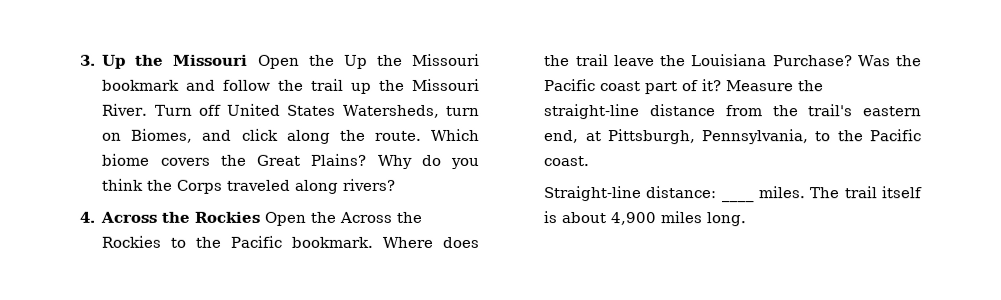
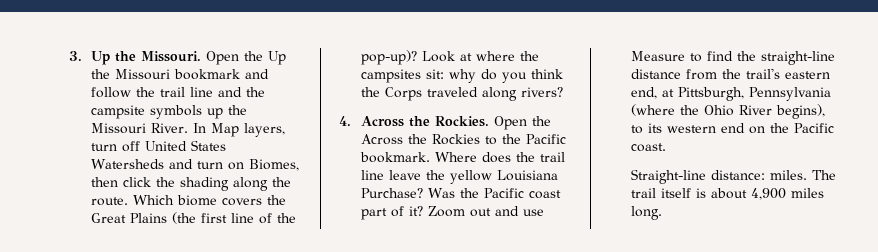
- 3. Up the Missouri Open the Up the Missouri bookmark and follow the trail up the Missouri River. Turn off United States Watersheds, turn on Biomes, and click along the route.
+ 3. Up the Missouri. Open the Up the Missouri bookmark and follow the trail line and the campsite symbols up the Missouri River. In Map layers, turn off United States Watersheds and turn on Biomes, then click the shading along the route.
- Which biome covers the Great Plains? Why do you think the Corps traveled along rivers?
+ Which biome covers the Great Plains (the first line of the pop-up)? Look at where the campsites sit: why do you think the Corps traveled along rivers?
- 4. Across the Rockies Open the Across the Rockies to the Pacific bookmark.
+ 4. Across the Rockies. Open the Across the Rockies to the Pacific bookmark.
- Where does the trail leave the Louisiana Purchase?
+ Where does the trail line leave the yellow Louisiana Purchase?
- Measure the straight-line distance from the trail's eastern end, at Pittsburgh, Pennsylvania, to the Pacific coast.
+ Zoom out and use Measure to find the straight-line distance from the trail's eastern end, at Pittsburgh, Pennsylvania (where the Ohio River begins), to its western end on the Pacific coast.
- Straight-line distance: ____ miles.
+ Straight-line distance: miles.

